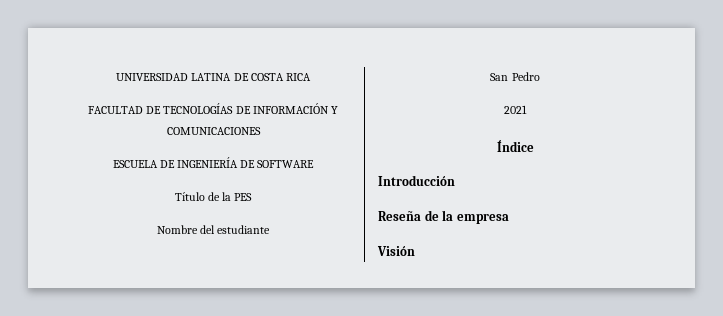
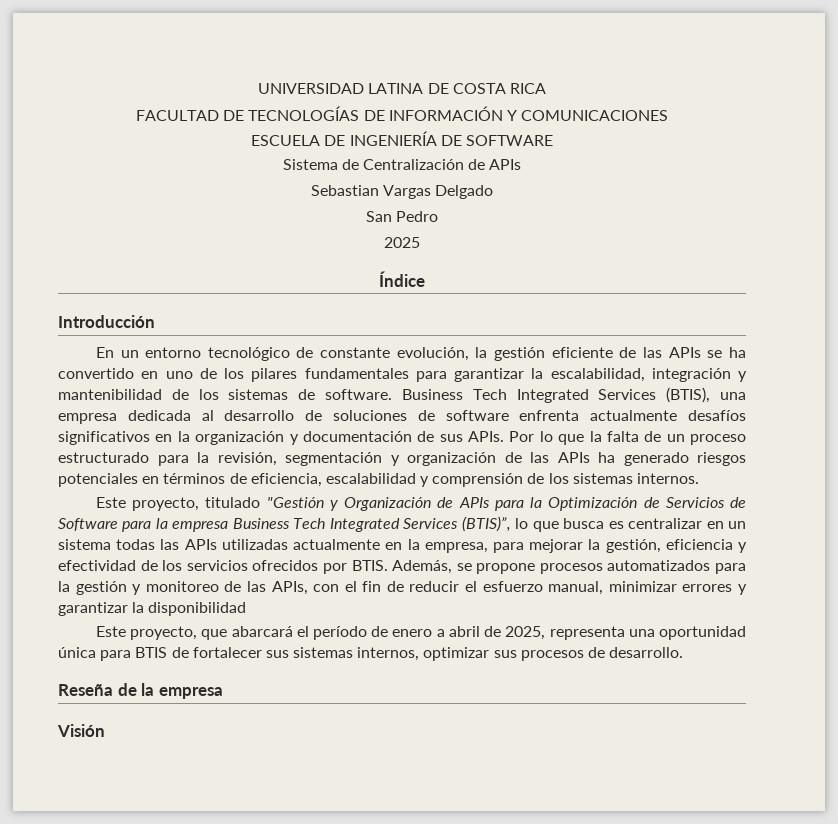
- Título de la PES
- Nombre del estudiante
+ Sistema de Centralización de APIs
+ Sebastian Vargas Delgado
- 2021
+ 2025
+ En un entorno tecnológico de constante evolución, la gestión eficiente de las APIs se ha convertido en uno de los pilares fundamentales para garantizar la escalabilidad, integración y mantenibilidad de los sistemas de software. Business Tech Integrated Services (BTIS), una empresa dedicada al desarrollo de soluciones de software enfrenta actualmente desafíos significativos en la organización y documentación de sus APIs. Por lo que la falta de un proceso estructurado para la revisión, segmentación y organización de las APIs ha generado riesgos potenciales en términos de eficiencia, escalabilidad y comprensión de los sistemas internos.
+ Este proyecto, titulado "Gestión y Organización de APIs para la Optimización de Servicios de Software para la empresa Business Tech Integrated Services (BTIS)”, lo que busca es centralizar en un sistema todas las APIs utilizadas actualmente en la empresa, para mejorar la gestión, eficiencia y efectividad de los servicios ofrecidos por BTIS. Además, se propone procesos automatizados para la gestión y monitoreo de las APIs, con el fin de reducir el esfuerzo manual, minimizar errores y garantizar la disponibilidad
+ Este proyecto, que abarcará el período de enero a abril de 2025, representa una oportunidad única para BTIS de fortalecer sus sistemas internos, optimizar sus procesos de desarrollo.

